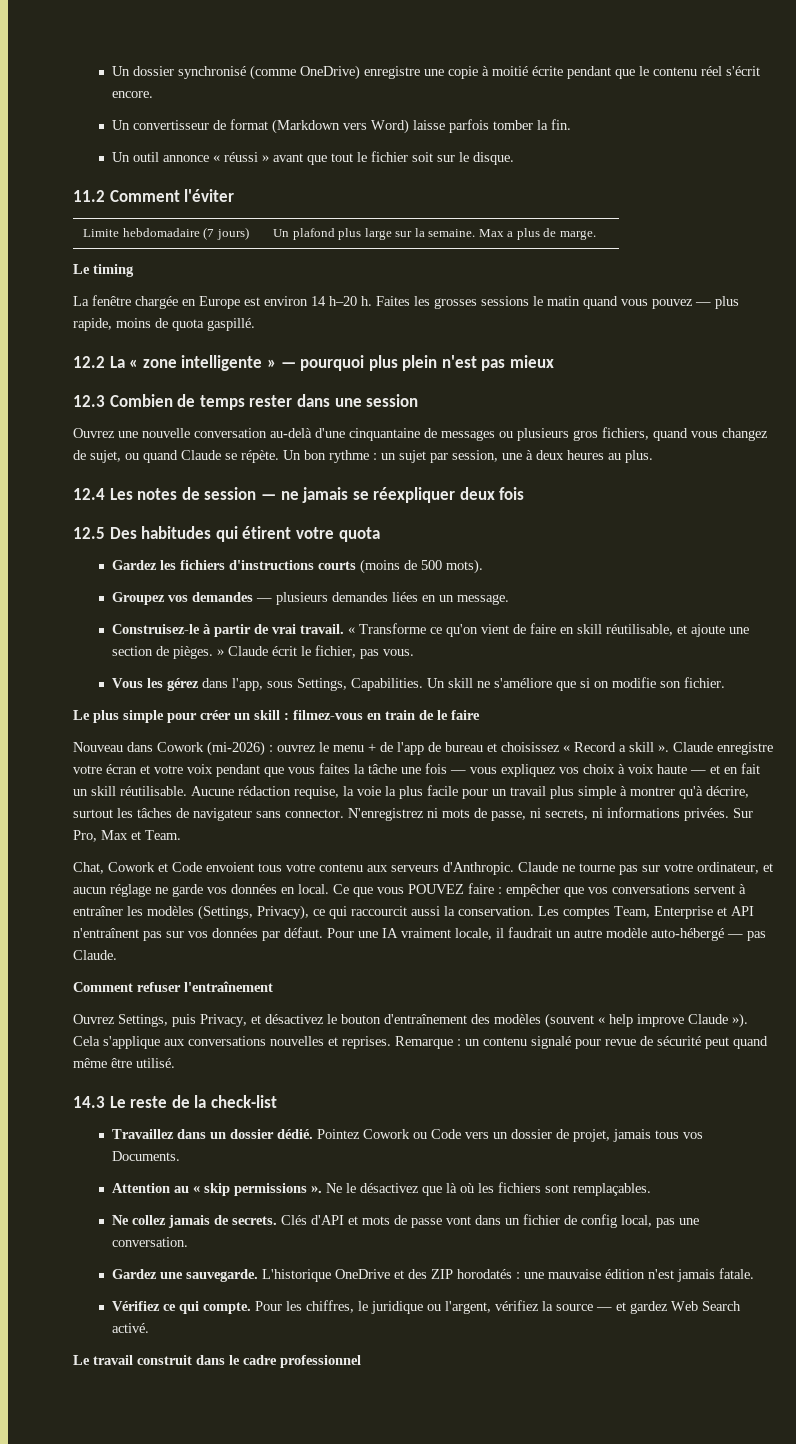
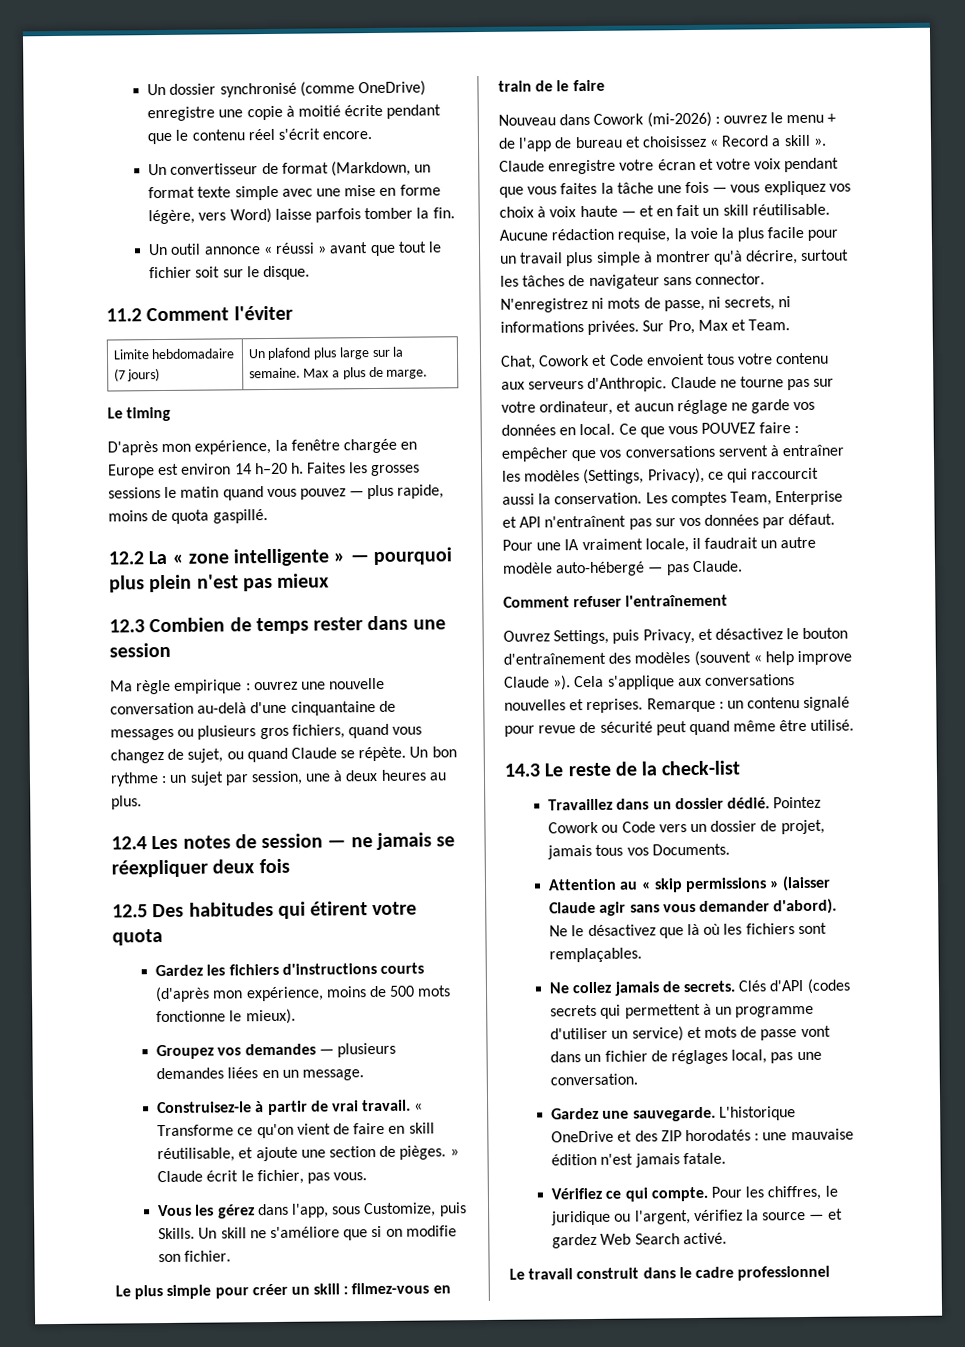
- Un convertisseur de format (Markdown vers Word) laisse parfois tomber la fin.
+ Un convertisseur de format (Markdown, un format texte simple avec une mise en forme légère, vers Word) laisse parfois tomber la fin.
- La fenêtre chargée en Europe est environ 14 h–20 h.
+ D'après mon expérience, la fenêtre chargée en Europe est environ 14 h–20 h.
- Ouvrez une nouvelle conversation au-delà d'une cinquantaine de messages ou plusieurs gros fichiers, quand vous changez de sujet, ou quand Claude se répète.
+ Ma règle empirique : ouvrez une nouvelle conversation au-delà d'une cinquantaine de messages ou plusieurs gros fichiers, quand vous changez de sujet, ou quand Claude se répète.
- Gardez les fichiers d'instructions courts (moins de 500 mots).
+ Gardez les fichiers d'instructions courts (d'après mon expérience, moins de 500 mots fonctionne le mieux).
- Vous les gérez dans l'app, sous Settings, Capabilities.
+ Vous les gérez dans l'app, sous Customize, puis Skills.
- Attention au « skip permissions ».
+ Attention au « skip permissions » (laisser Claude agir sans vous demander d'abord).
- Clés d'API et mots de passe vont dans un fichier de config local, pas une conversation.
+ Clés d'API (codes secrets qui permettent à un programme d'utiliser un service) et mots de passe vont dans un fichier de réglages local, pas une conversation.

